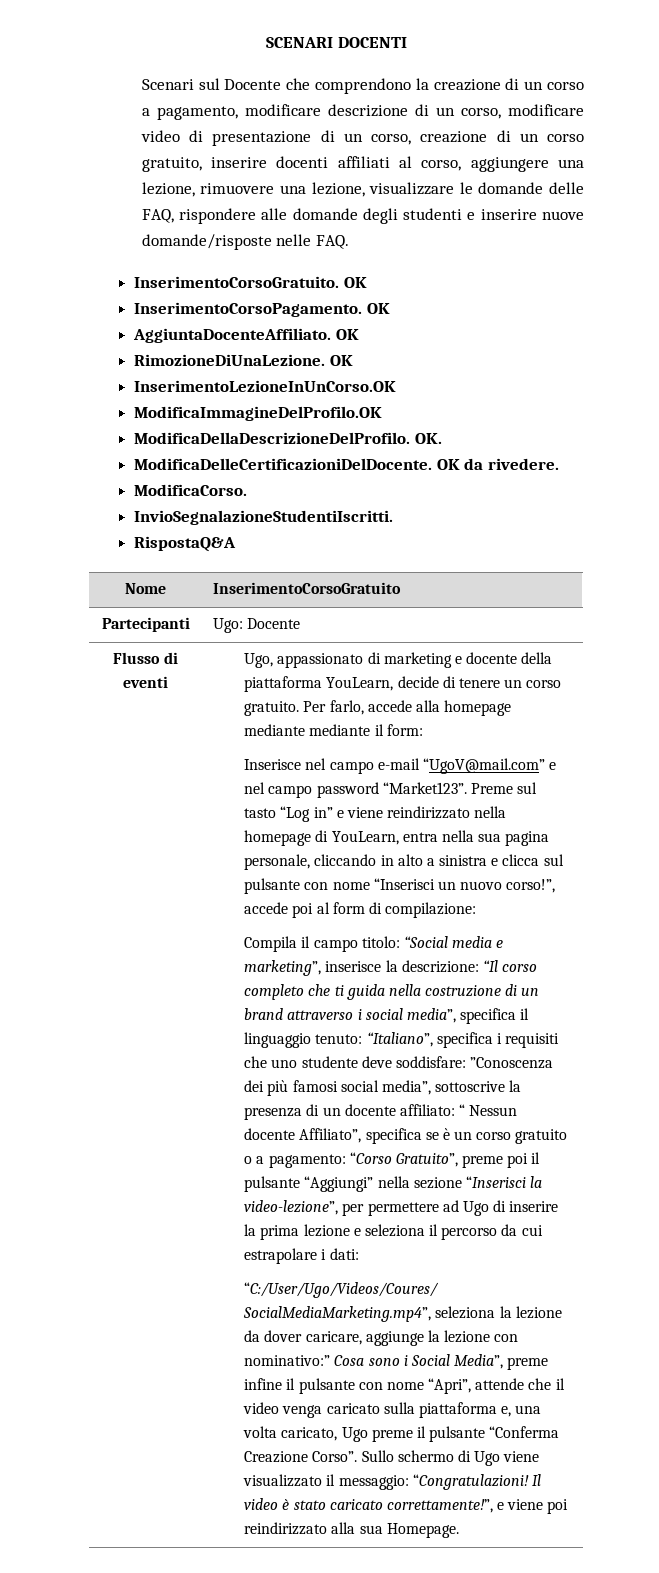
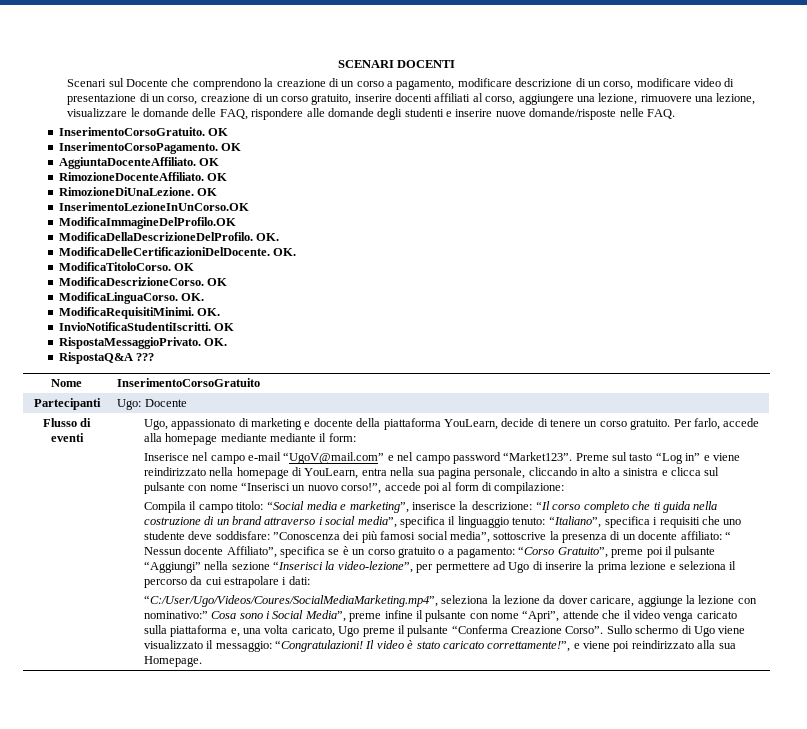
+ RimozioneDocenteAffiliato. OK
- ModificaDelleCertificazioniDelDocente. OK da rivedere.
- ModificaCorso.
- InvioSegnalazioneStudentiIscritti.
+ ModificaDelleCertificazioniDelDocente. OK.
+ ModificaTitoloCorso. OK
+ ModificaDescrizioneCorso. OK
+ ModificaLinguaCorso. OK.
+ ModificaRequisitiMinimi. OK.
+ InvioNotificaStudentiIscritti. OK
+ RispostaMessaggioPrivato. OK.
- RispostaQ&A
+ RispostaQ&A ???

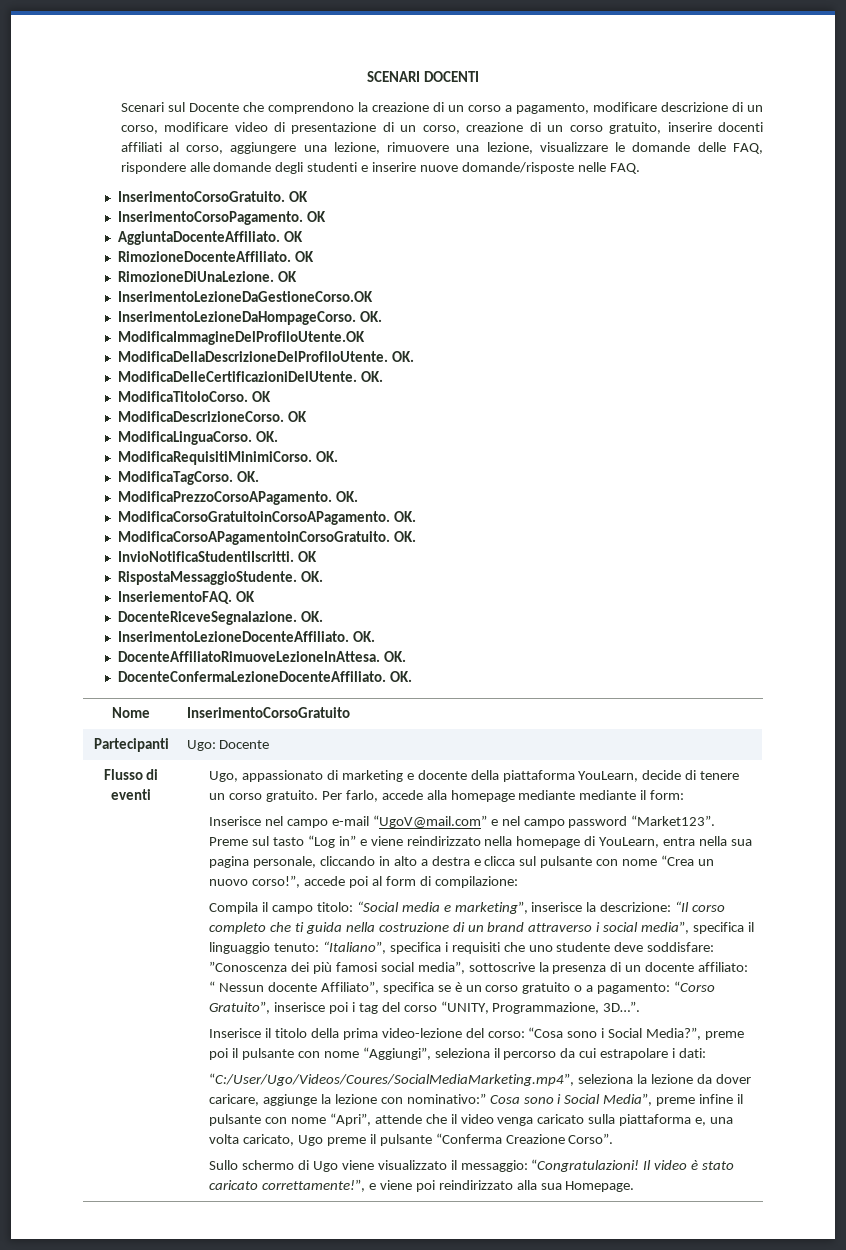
- InserimentoLezioneInUnCorso.OK
- ModificaImmagineDelProfilo.OK
- ModificaDellaDescrizioneDelProfilo. OK.
- ModificaDelleCertificazioniDelDocente.
+ InserimentoLezioneDaGestioneCorso.OK
+ InserimentoLezioneDaHompageCorso. OK.
+ ModificaImmagineDelProfiloUtente.OK
+ ModificaDellaDescrizioneDelProfiloUtente. OK.
+ ModificaDelleCertificazioniDelUtente.
- ModificaRequisitiMinimi.
+ ModificaRequisitiMinimiCorso. OK.
+ ModificaTagCorso. OK.
+ ModificaPrezzoCorsoAPagamento. OK.
+ ModificaCorsoGratuitoinCorsoAPagamento. OK.
+ ModificaCorsoAPagamentoinCorsoGratuito.
- RispostaMessaggioPrivato. OK.
- RispostaQ&A ???
+ RispostaMessaggioStudente. OK.
+ InseriementoFAQ. OK
+ DocenteRiceveSegnalazione. OK.
+ InserimentoLezioneDocenteAffiliato. OK.
+ DocenteAffiliatoRimuoveLezioneInAttesa. OK.
+ DocenteConfermaLezioneDocenteAffiliato. OK.
- Preme sul tasto “Log in” e viene reindirizzato nella homepage di YouLearn, entra nella sua pagina personale, cliccando in alto a sinistra e clicca sul pulsante con nome “Inserisci un nuovo corso!”, accede poi al form di compilazione:
+ Preme sul tasto “Log in” e viene reindirizzato nella homepage di YouLearn, entra nella sua pagina personale, cliccando in alto a destra e clicca sul pulsante con nome “Crea un nuovo corso!”, accede poi al form di compilazione:
- “Corso Gratuito”, preme poi il pulsante “Aggiungi” nella sezione “Inserisci la video-lezione”, per permettere ad Ugo di inserire la prima lezione e seleziona il percorso da cui estrapolare i dati:
+ “Corso Gratuito”, inserisce poi i tag del corso “UNITY, Programmazione, 3D…”.
+ Inserisce il titolo della prima video-lezione del corso: “Cosa sono i Social Media?”, preme poi il pulsante con nome “Aggiungi”, seleziona il percorso da cui estrapolare i dati:
- “C:/User/Ugo/Videos/Coures/SocialMediaMarketing.mp4”, seleziona la lezione da dover caricare, aggiunge la lezione con nominativo:” Cosa sono i Social Media”, preme infine il pulsante con nome “Apri”, attende che il video venga caricato sulla piattaforma e, una volta caricato, Ugo preme il pulsante “Conferma Creazione Corso”. Sullo schermo di Ugo viene visualizzato il messaggio: “Congratulazioni!
+ “C:/User/Ugo/Videos/Coures/SocialMediaMarketing.mp4”, seleziona la lezione da dover caricare, aggiunge la lezione con nominativo:” Cosa sono i Social Media”, preme infine il pulsante con nome “Apri”, attende che il video venga caricato sulla piattaforma e, una volta caricato, Ugo preme il pulsante “Conferma Creazione Corso”.
+ Sullo schermo di Ugo viene visualizzato il messaggio: “Congratulazioni!

